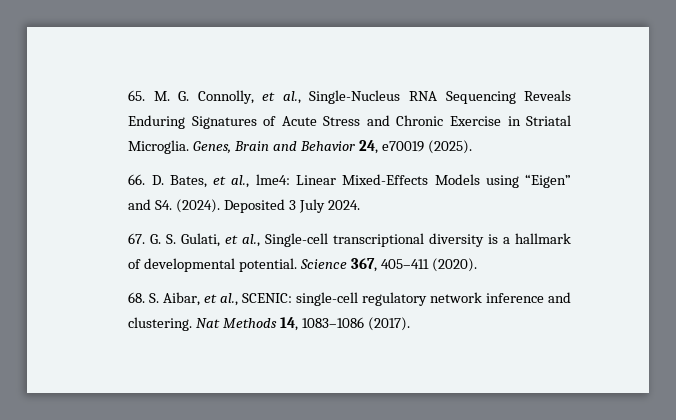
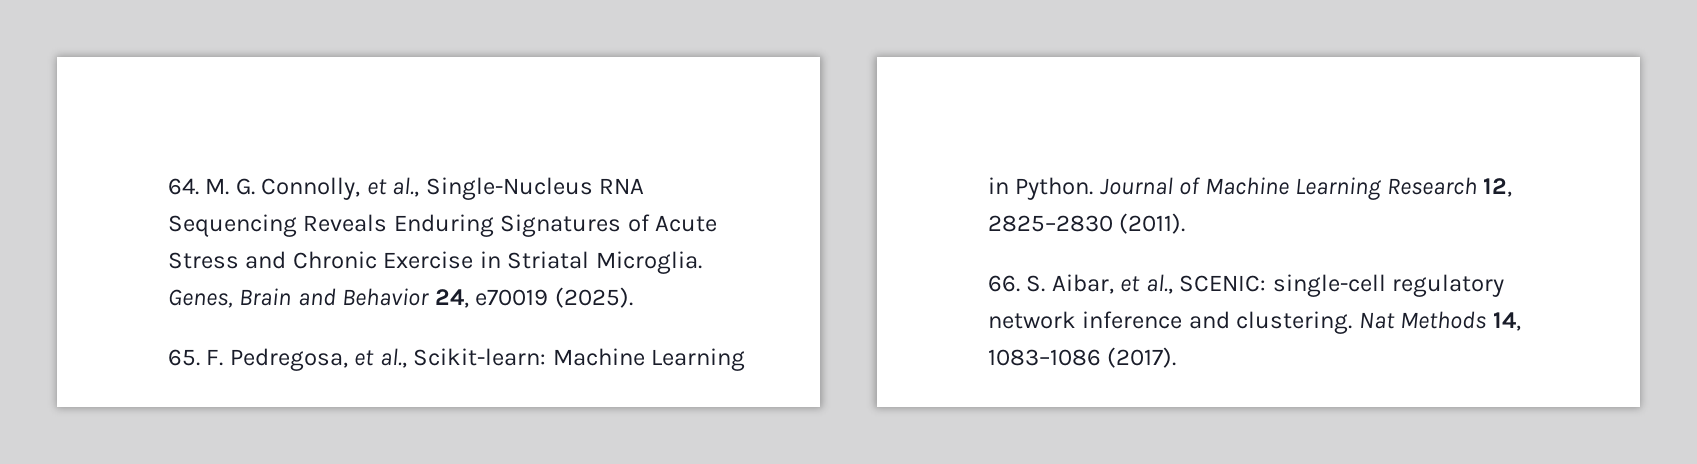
- 65. M. G. Connolly, et al., Single-Nucleus RNA Sequencing Reveals Enduring Signatures of Acute Stress and Chronic Exercise in Striatal Microglia.
+ 64. M. G. Connolly, et al., Single-Nucleus RNA Sequencing Reveals Enduring Signatures of Acute Stress and Chronic Exercise in Striatal Microglia.
- 66. D. Bates, et al., lme4: Linear Mixed-Effects Models using “Eigen” and S4. (2024). Deposited 3 July 2024.
- 67. G. S. Gulati, et al., Single-cell transcriptional diversity is a hallmark of developmental potential. Science 367, 405–411 (2020).
- 68. S. Aibar, et al., SCENIC: single-cell regulatory network inference and clustering.
+ 65. F. Pedregosa, et al., Scikit-learn: Machine Learning in Python. Journal of Machine Learning Research 12, 2825–2830 (2011).
+ 66. S. Aibar, et al., SCENIC: single-cell regulatory network inference and clustering.

